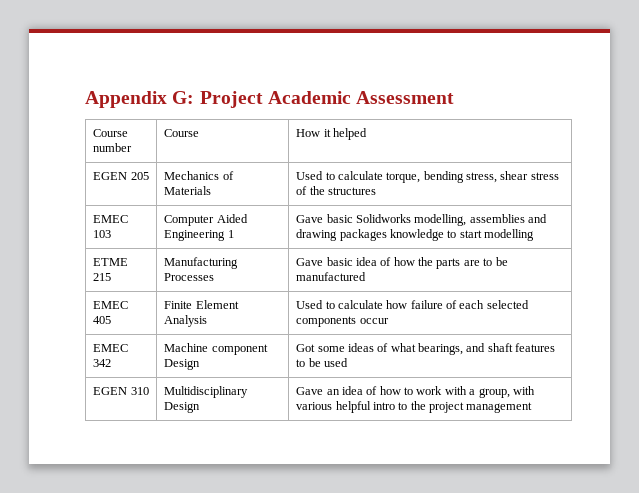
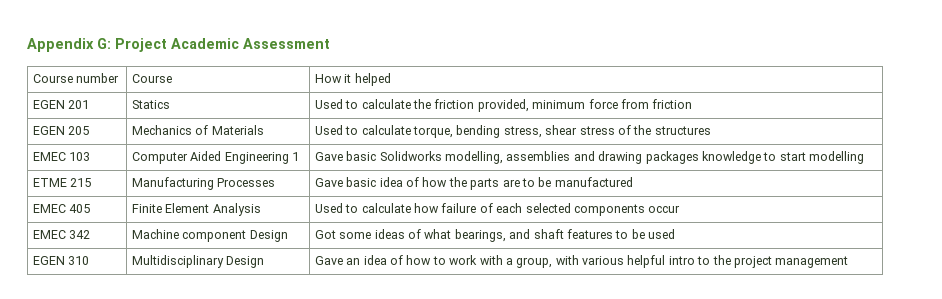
+ EGEN 201 | Statics | Used to calculate the friction provided, minimum force from friction

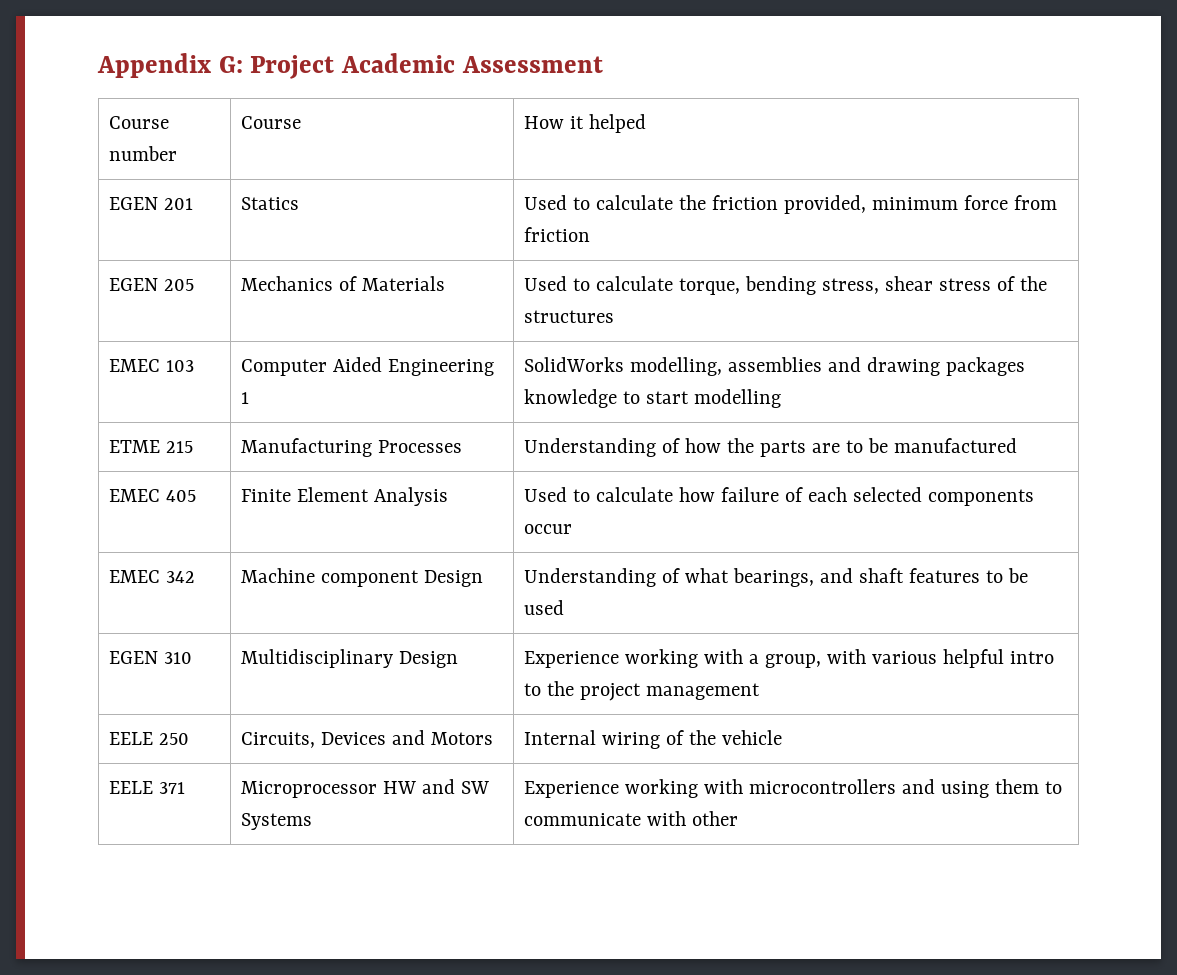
- EMEC 103 | Computer Aided Engineering 1 | Gave basic Solidworks modelling, assemblies and drawing packages knowledge to start modelling
+ EMEC 103 | Computer Aided Engineering 1 | SolidWorks modelling, assemblies and drawing packages knowledge to start modelling
- ETME 215 | Manufacturing Processes | Gave basic idea of how the parts are to be manufactured
+ ETME 215 | Manufacturing Processes | Understanding of how the parts are to be manufactured
- EMEC 342 | Machine component Design | Got some ideas of what bearings, and shaft features to be used
+ EMEC 342 | Machine component Design | Understanding of what bearings, and shaft features to be used
- EGEN 310 | Multidisciplinary Design | Gave an idea of how to work with a group, with various helpful intro to the project management
+ EGEN 310 | Multidisciplinary Design | Experience working with a group, with various helpful intro to the project management
+ EELE 250 | Circuits, Devices and Motors | Internal wiring of the vehicle
+ EELE 371 | Microprocessor HW and SW Systems | Experience working with microcontrollers and using them to communicate with other

